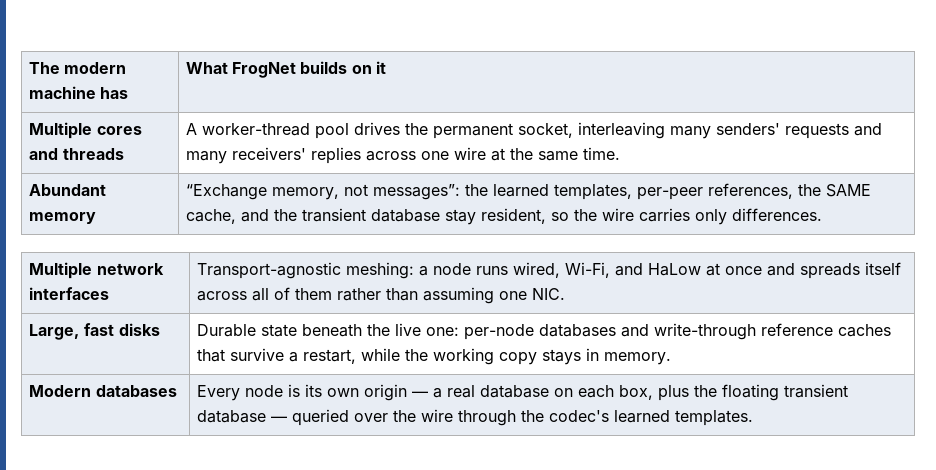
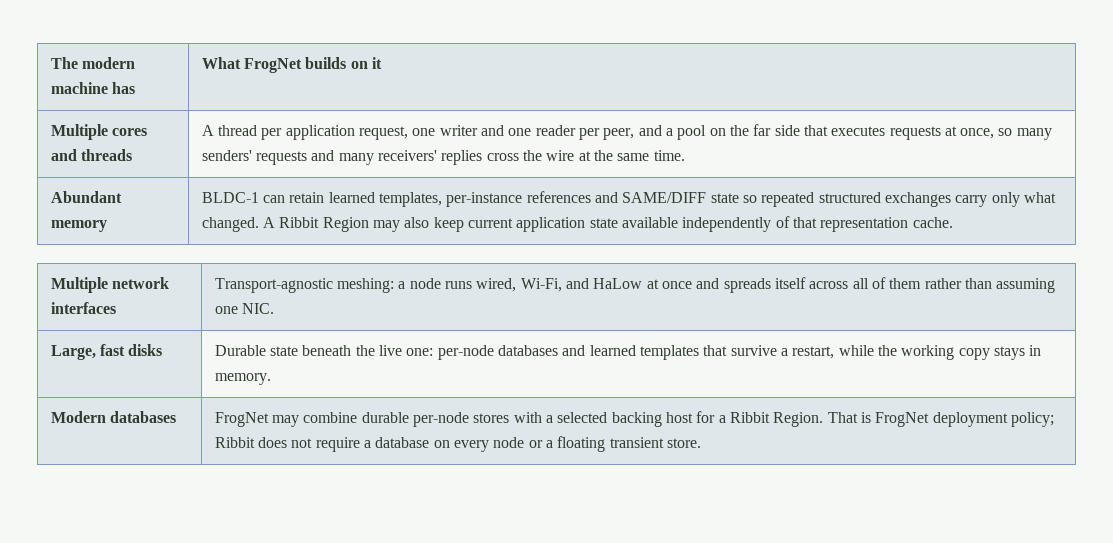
- A worker-thread pool drives the permanent socket, interleaving many senders' requests and many receivers' replies across one wire at the same time.
+ A thread per application request, one writer and one reader per peer, and a pool on the far side that executes requests at once, so many senders' requests and many receivers' replies cross the wire at the same time.
- Abundant memory | “Exchange memory, not messages”: the learned templates, per-peer references, the SAME cache, and the transient database stay resident, so the wire carries only differences.
+ Abundant memory | BLDC-1 can retain learned templates, per-instance references and SAME/DIFF state so repeated structured exchanges carry only what changed. A Ribbit Region may also keep current application state available independently of that representation cache.
- Large, fast disks | Durable state beneath the live one: per-node databases and write-through reference caches that survive a restart, while the working copy stays in memory.
+ Large, fast disks | Durable state beneath the live one: per-node databases and learned templates that survive a restart, while the working copy stays in memory.
- Modern databases | Every node is its own origin — a real database on each box, plus the floating transient database — queried over the wire through the codec's learned templates.
+ Modern databases | FrogNet may combine durable per-node stores with a selected backing host for a Ribbit Region. That is FrogNet deployment policy; Ribbit does not require a database on every node or a floating transient store.

